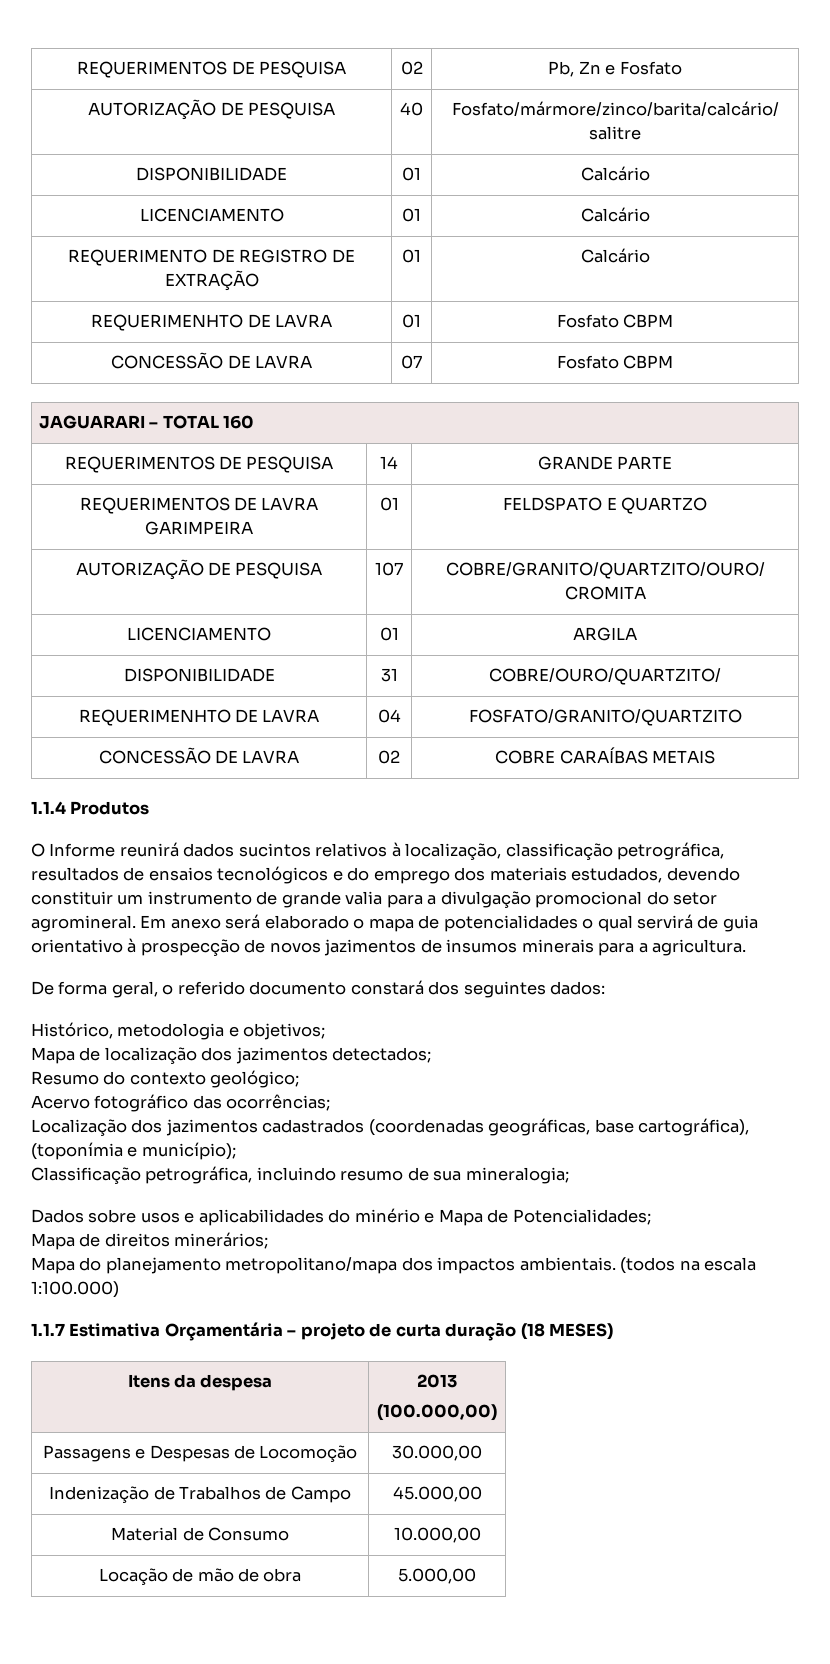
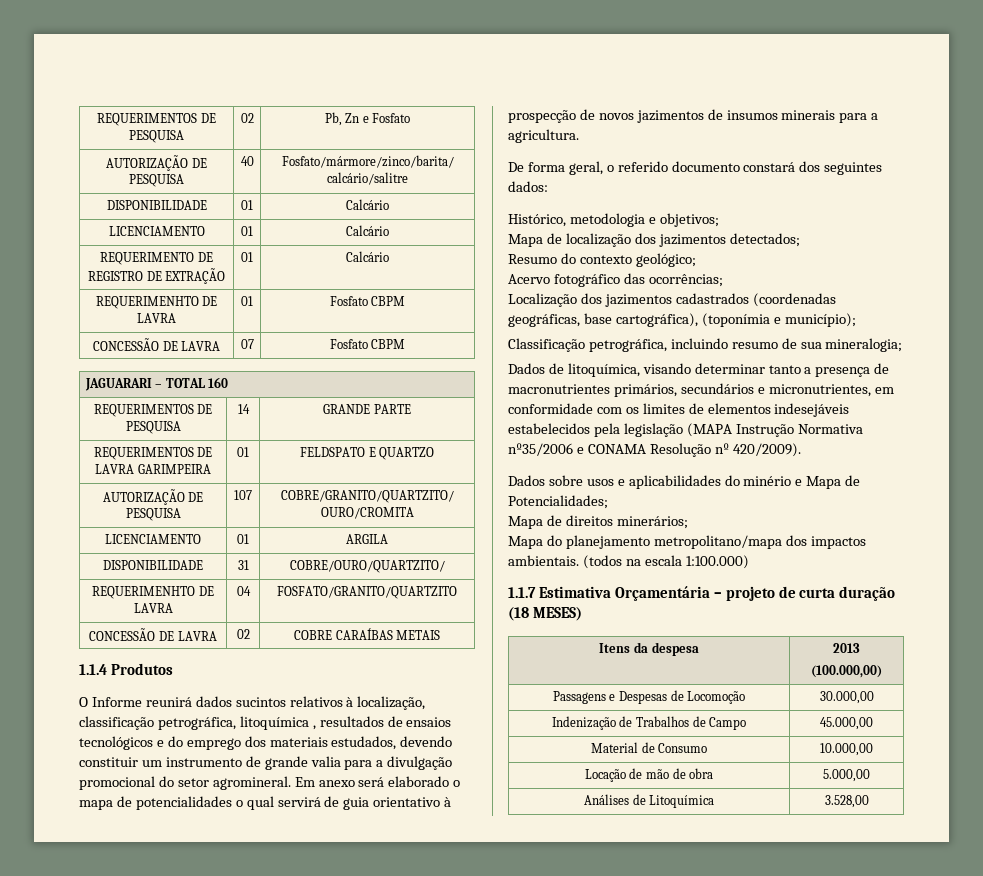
- O Informe reunirá dados sucintos relativos à localização, classificação petrográfica, resultados de ensaios tecnológicos e do emprego dos materiais estudados, devendo constituir um instrumento de grande valia para a divulgação promocional do setor agromineral.
+ O Informe reunirá dados sucintos relativos à localização, classificação petrográfica, litoquímica , resultados de ensaios tecnológicos e do emprego dos materiais estudados, devendo constituir um instrumento de grande valia para a divulgação promocional do setor agromineral.
+ Dados de litoquímica, visando determinar tanto a presença de macronutrientes primários, secundários e micronutrientes, em conformidade com os limites de elementos indesejáveis estabelecidos pela legislação (MAPA Instrução Normativa nº35/2006 e CONAMA Resolução nº 420/2009).
+ Análises de Litoquímica | 3.528,00

